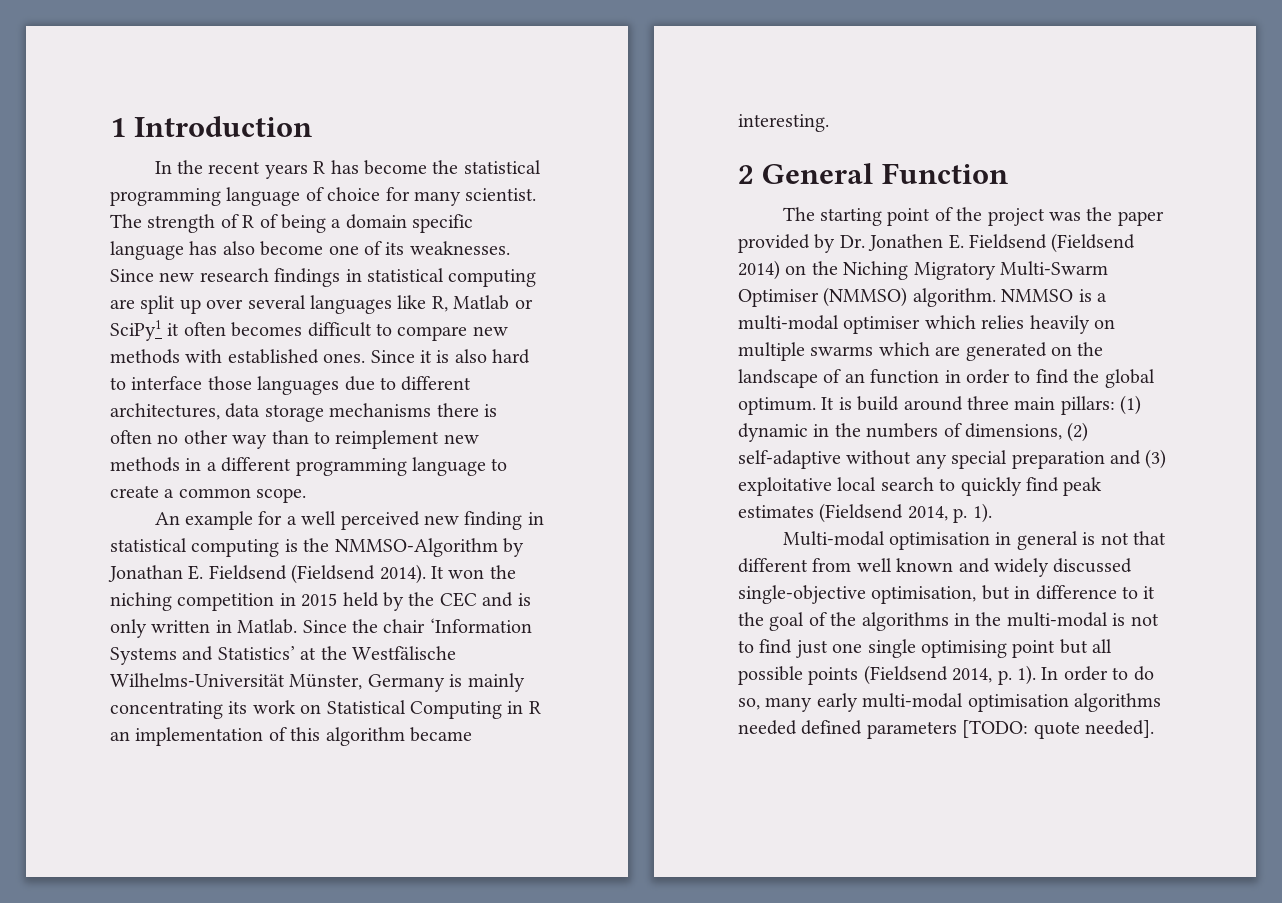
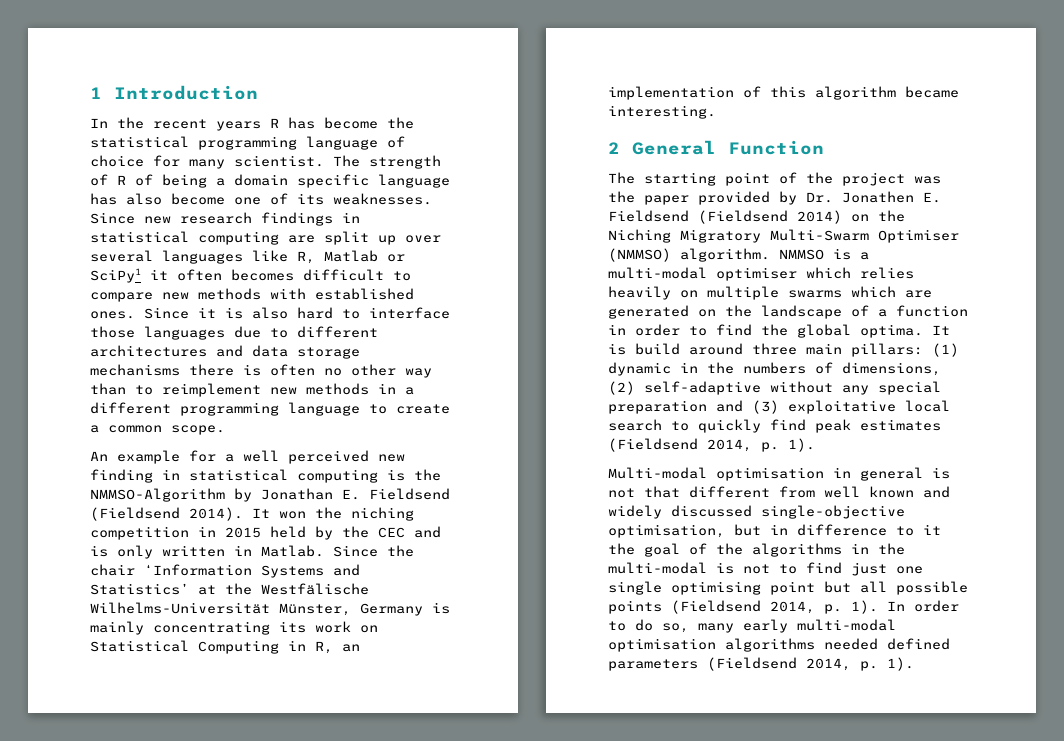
- Since it is also hard to interface those languages due to different architectures, data storage mechanisms there is often no other way than to reimplement new methods in a different programming language to create a common scope.
+ Since it is also hard to interface those languages due to different architectures and data storage mechanisms there is often no other way than to reimplement new methods in a different programming language to create a common scope.
- Since the chair ‘Information Systems and Statistics’ at the Westfälische Wilhelms-Universität Münster, Germany is mainly concentrating its work on Statistical Computing in R an implementation of this algorithm became interesting.
+ Since the chair ‘Information Systems and Statistics’ at the Westfälische Wilhelms-Universität Münster, Germany is mainly concentrating its work on Statistical Computing in R, an implementation of this algorithm became interesting.
- NMMSO is a multi-modal optimiser which relies heavily on multiple swarms which are generated on the landscape of an function in order to find the global optimum.
+ NMMSO is a multi-modal optimiser which relies heavily on multiple swarms which are generated on the landscape of a function in order to find the global optima.
- In order to do so, many early multi-modal optimisation algorithms needed defined parameters [TODO: quote needed].
+ In order to do so, many early multi-modal optimisation algorithms needed defined parameters (Fieldsend 2014, p. 1).

